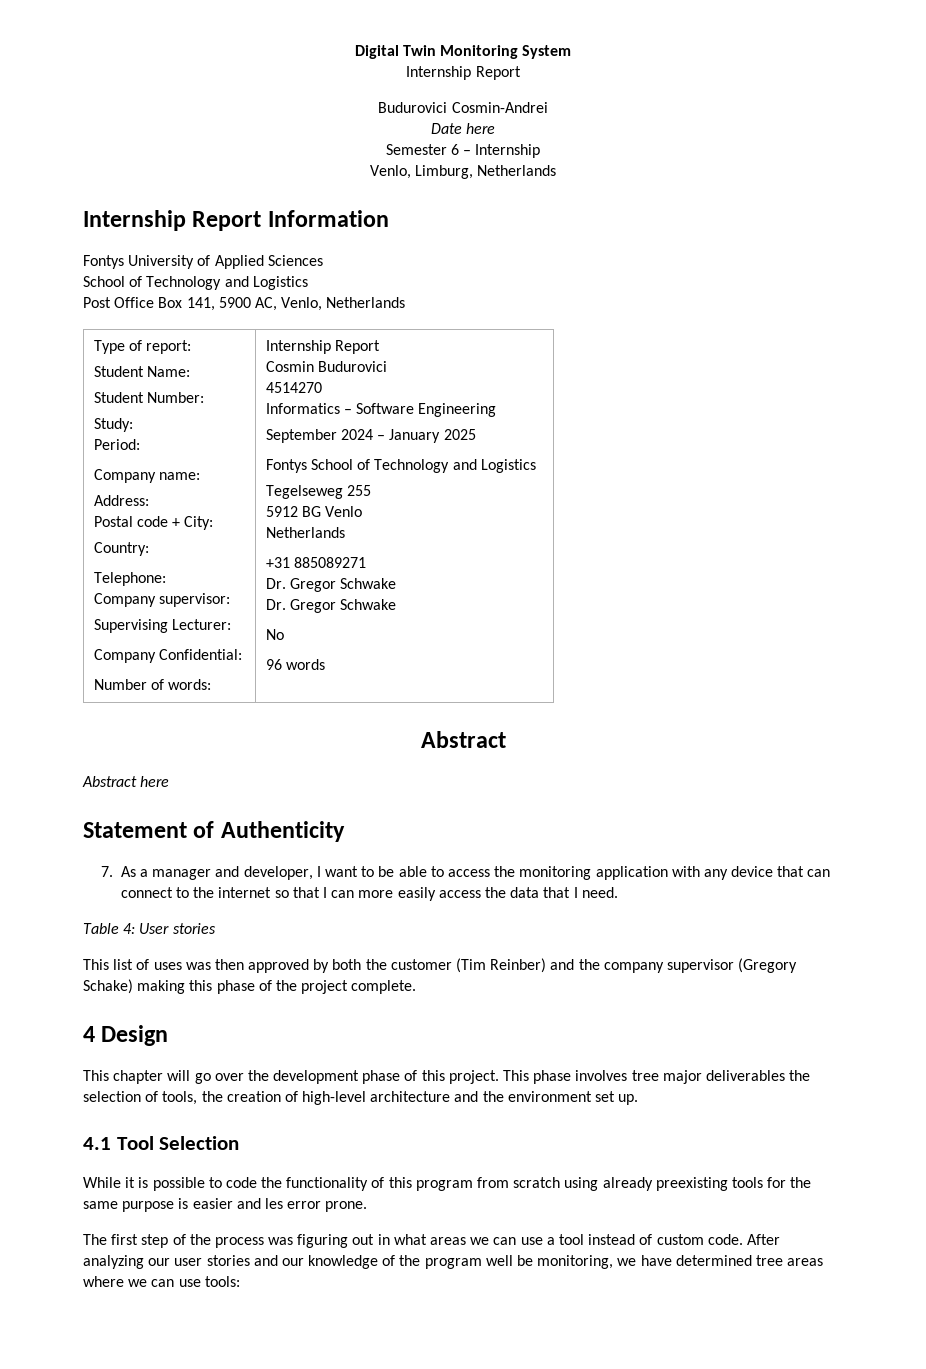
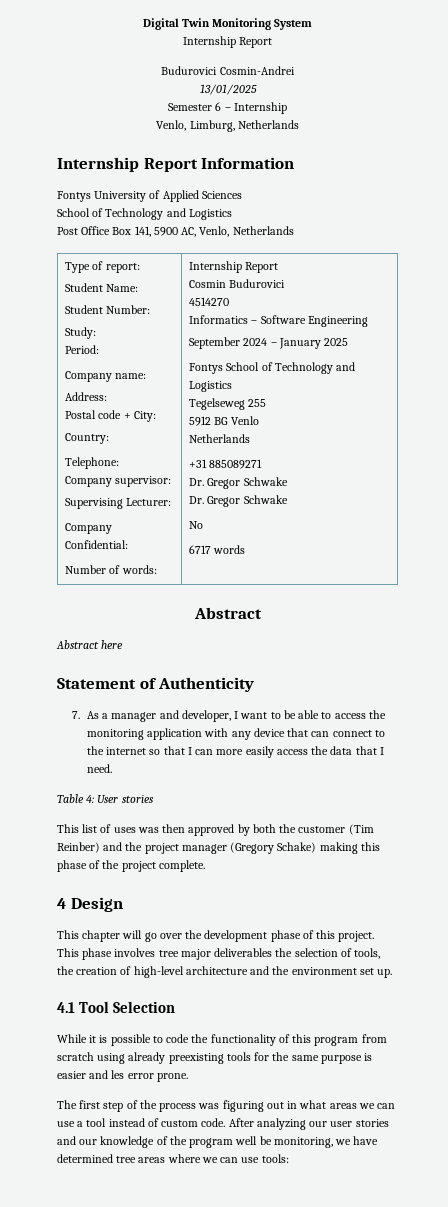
- Date here
+ 13/01/2025
- 96 words
+ 6717 words
- This list of uses was then approved by both the customer (Tim Reinber) and the company supervisor (Gregory Schake) making this phase of the project complete.
+ This list of uses was then approved by both the customer (Tim Reinber) and the project manager (Gregory Schake) making this phase of the project complete.

